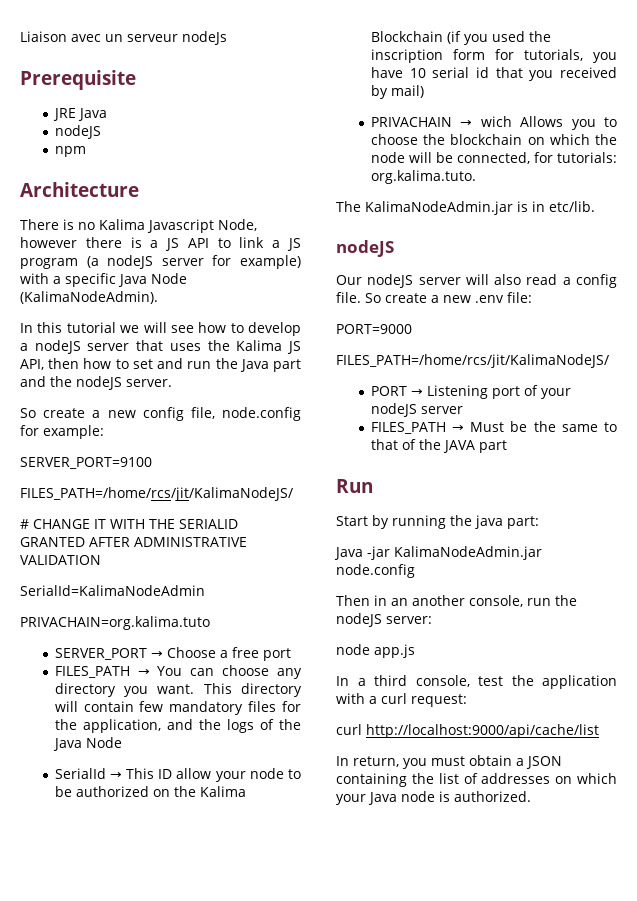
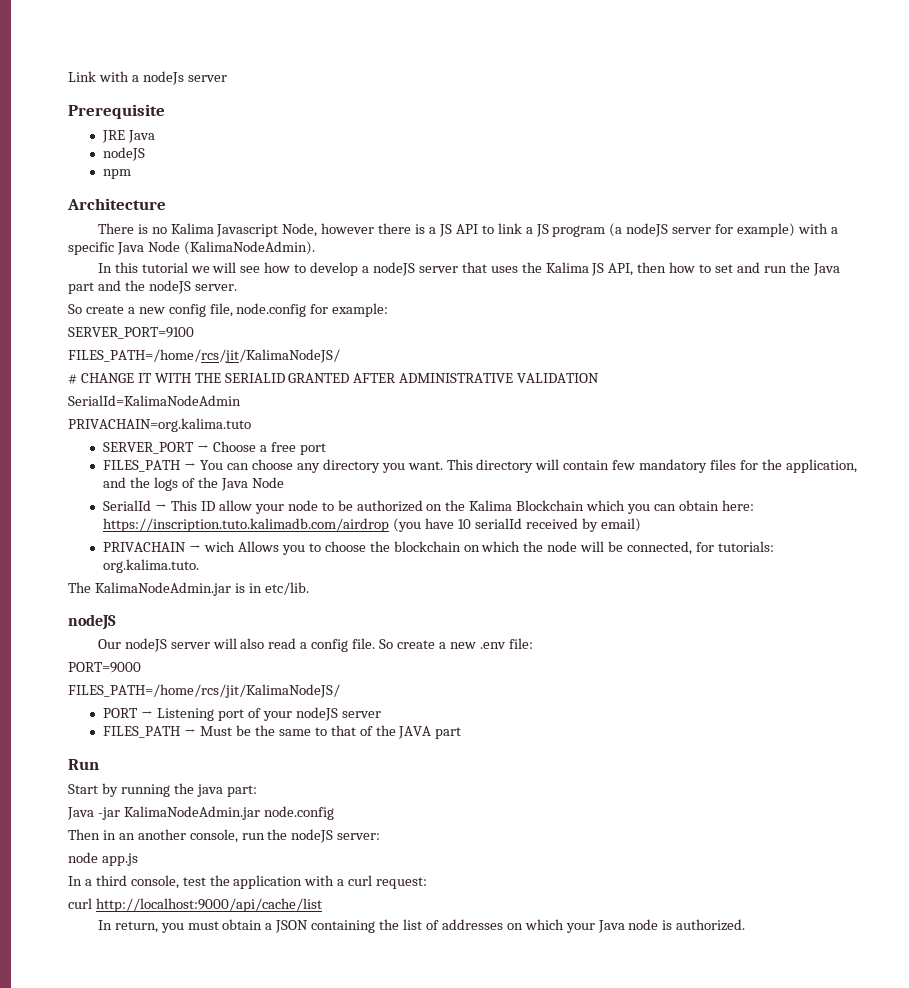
- Liaison avec un serveur nodeJs
+ Link with a nodeJs server
- SerialId → This ID allow your node to be authorized on the Kalima Blockchain (if you used the inscription form for tutorials, you have 10 serial id that you received by mail)
+ SerialId → This ID allow your node to be authorized on the Kalima Blockchain which you can obtain here: https://inscription.tuto.kalimadb.com/airdrop (you have 10 serialId received by email)

